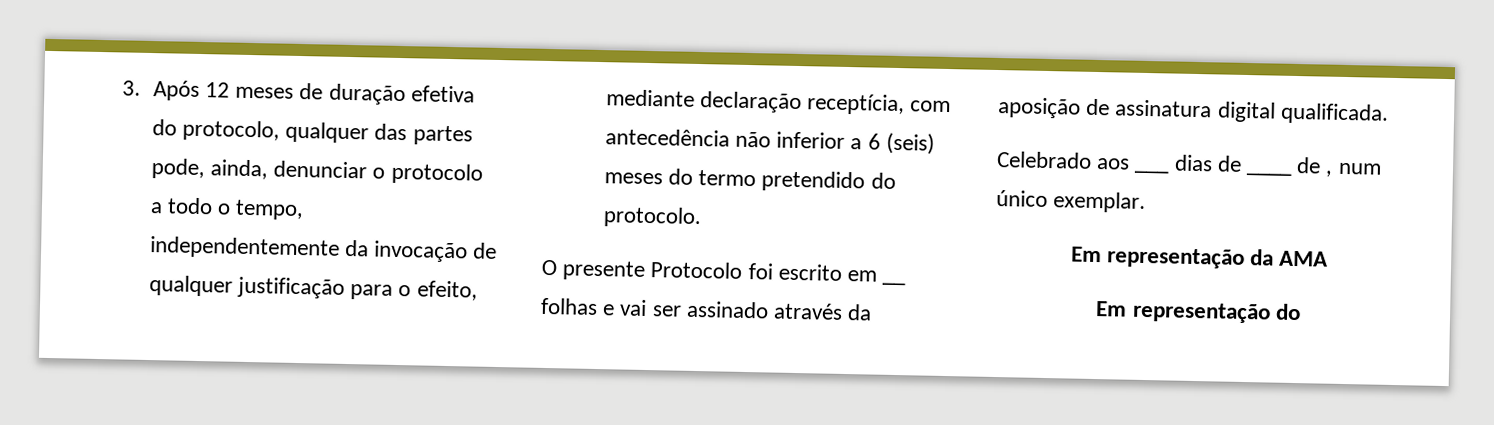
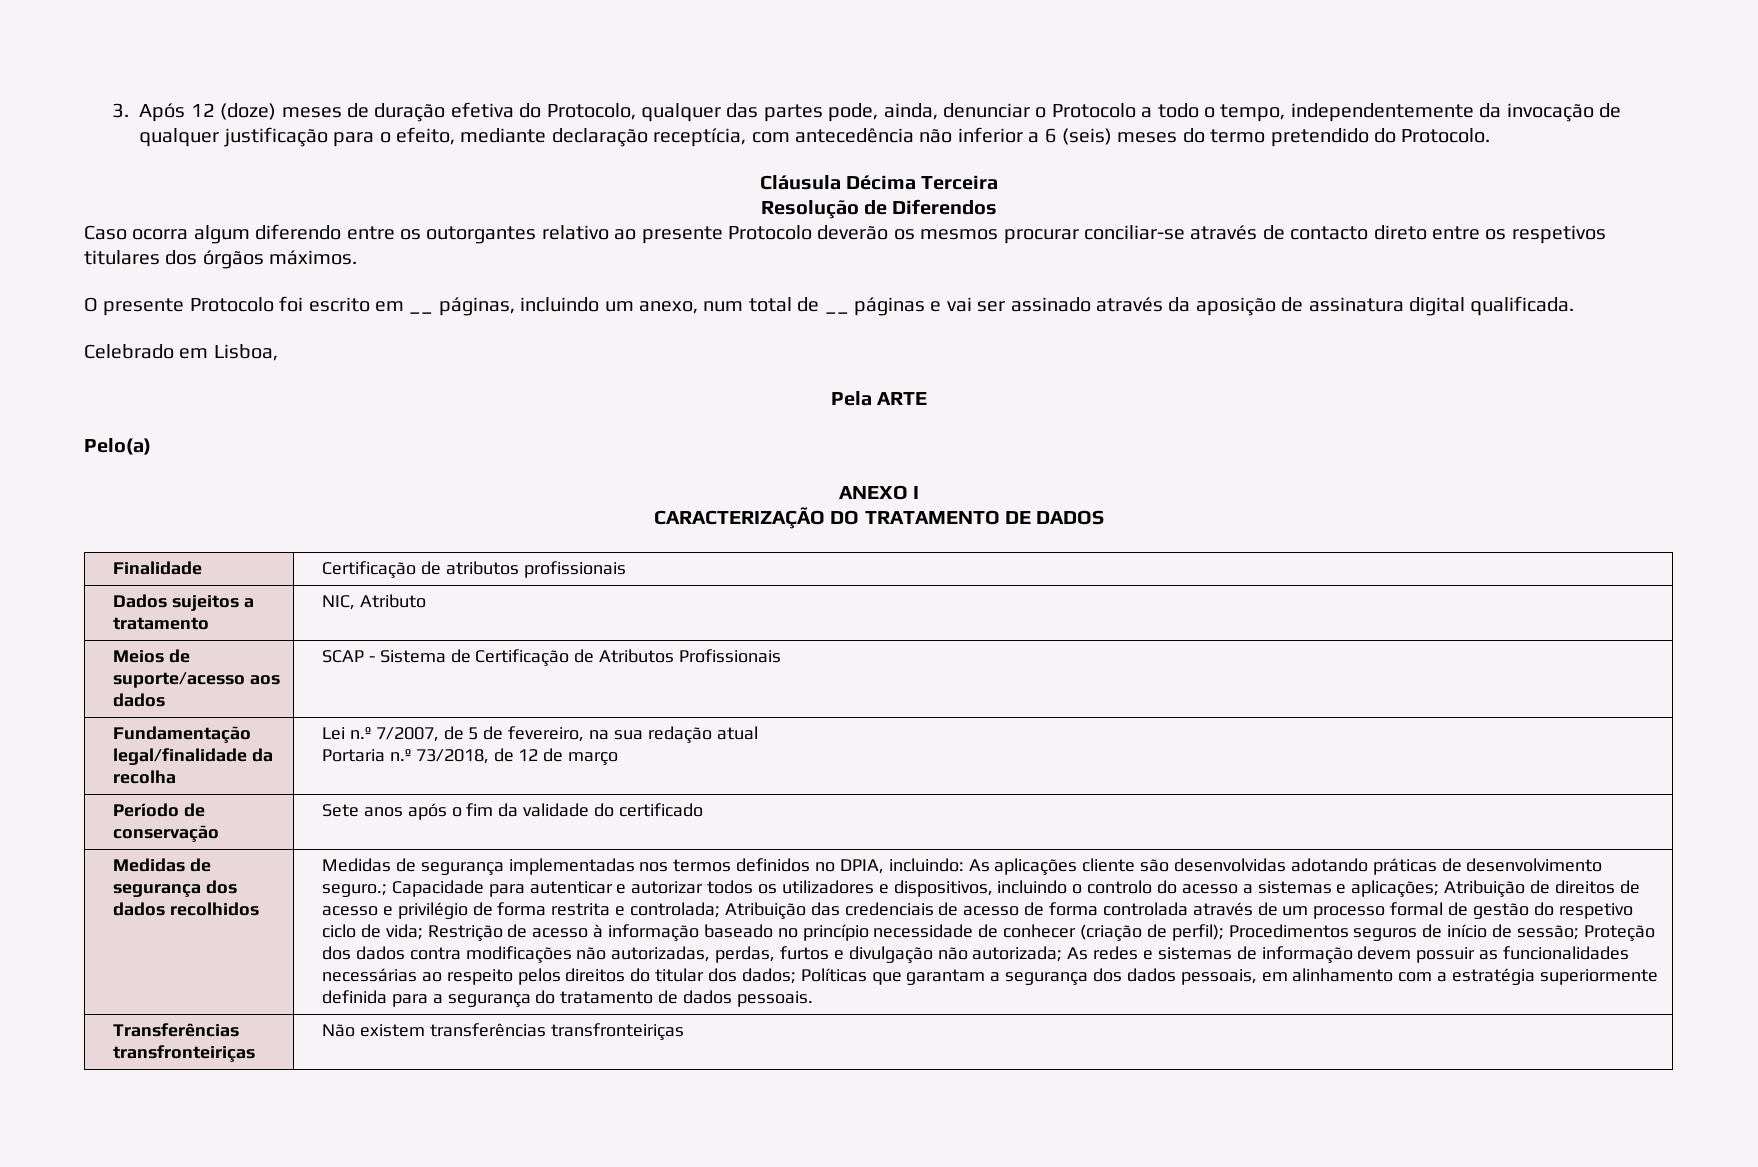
- 3. Após 12 meses de duração efetiva do protocolo, qualquer das partes pode, ainda, denunciar o protocolo a todo o tempo, independentemente da invocação de qualquer justificação para o efeito, mediante declaração receptícia, com antecedência não inferior a 6 (seis) meses do termo pretendido do protocolo.
+ 3. Após 12 (doze) meses de duração efetiva do Protocolo, qualquer das partes pode, ainda, denunciar o Protocolo a todo o tempo, independentemente da invocação de qualquer justificação para o efeito, mediante declaração receptícia, com antecedência não inferior a 6 (seis) meses do termo pretendido do Protocolo.
+ Cláusula Décima Terceira
+ Resolução de Diferendos
+ Caso ocorra algum diferendo entre os outorgantes relativo ao presente Protocolo deverão os mesmos procurar conciliar-se através de contacto direto entre os respetivos titulares dos órgãos máximos.
- O presente Protocolo foi escrito em __ folhas e vai ser assinado através da aposição de assinatura digital qualificada.
+ O presente Protocolo foi escrito em __ páginas, incluindo um anexo, num total de __ páginas e vai ser assinado através da aposição de assinatura digital qualificada.
- Celebrado aos ___ dias de ____ de , num único exemplar.
- Em representação da AMA
- Em representação do
+ Celebrado em Lisboa,
+ Pela ARTE
+ Pelo(a)
+ ANEXO I
+ CARACTERIZAÇÃO DO TRATAMENTO DE DADOS
+ Finalidade | Certificação de atributos profissionais
+ Dados sujeitos a tratamento | NIC, Atributo
+ Meios de suporte/acesso aos dados | SCAP - Sistema de Certificação de Atributos Profissionais
+ Fundamentação legal/finalidade da recolha | Lei n.º 7/2007, de 5 de fevereiro, na sua redação atual
+ Portaria n.º 73/2018, de 12 de março
+ Período de conservação | Sete anos após o fim da validade do certificado
+ Medidas de segurança dos dados recolhidos | Medidas de segurança implementadas nos termos definidos no DPIA, incluindo: As aplicações cliente são desenvolvidas adotando práticas de desenvolvimento seguro.; Capacidade para autenticar e autorizar todos os utilizadores e dispositivos, incluindo o controlo do acesso a sistemas e aplicações; Atribuição de direitos de acesso e privilégio de forma restrita e controlada; Atribuição das credenciais de acesso de forma controlada através de um processo formal de gestão do respetivo ciclo de vida; Restrição de acesso à informação baseado no princípio necessidade de conhecer (criação de perfil); Procedimentos seguros de início de sessão; Proteção dos dados contra modificações não autorizadas, perdas, furtos e divulgação não autorizada; As redes e sistemas de informação devem possuir as funcionalidades necessárias ao respeito pelos direitos do titular dos dados; Políticas que garantam a segurança dos dados pessoais, em alinhamento com a estratégia superiormente definida para a segurança do tratamento de dados pessoais.
+ Transferências transfronteiriças | Não existem transferências transfronteiriças

